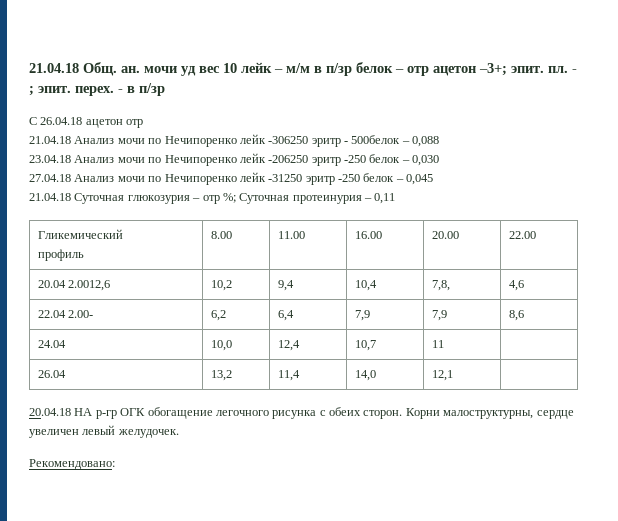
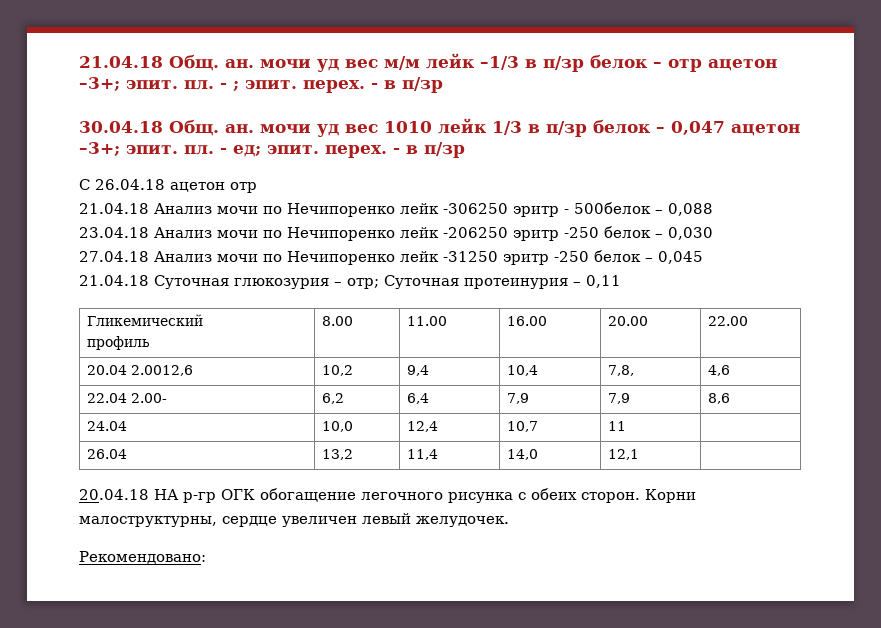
- 21.04.18 Общ. ан. мочи уд вес 10 лейк – м/м в п/зр белок – отр ацетон –3+; эпит. пл.
+ 21.04.18 Общ. ан. мочи уд вес м/м лейк –1/3 в п/зр белок – отр ацетон –3+; эпит. пл.
+ 30.04.18 Общ. ан. мочи уд вес 1010 лейк 1/3 в п/зр белок – 0,047 ацетон –3+; эпит. пл. - ед; эпит. перех. - в п/зр
- 21.04.18 Суточная глюкозурия – отр %; Суточная протеинурия – 0,11
+ 21.04.18 Суточная глюкозурия – отр; Суточная протеинурия – 0,11

